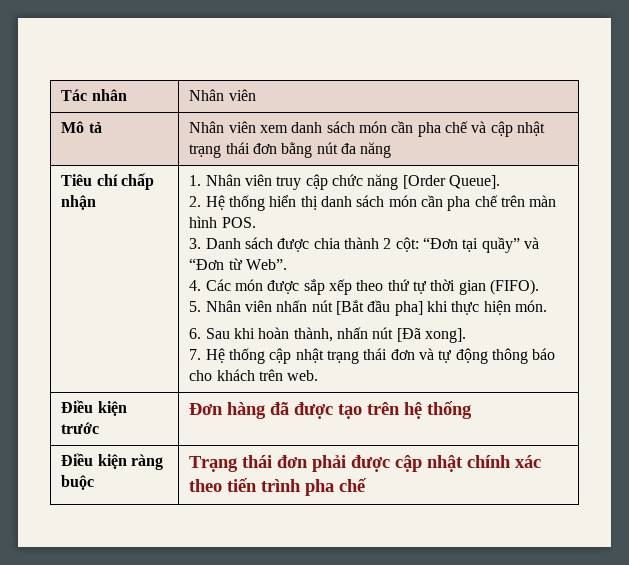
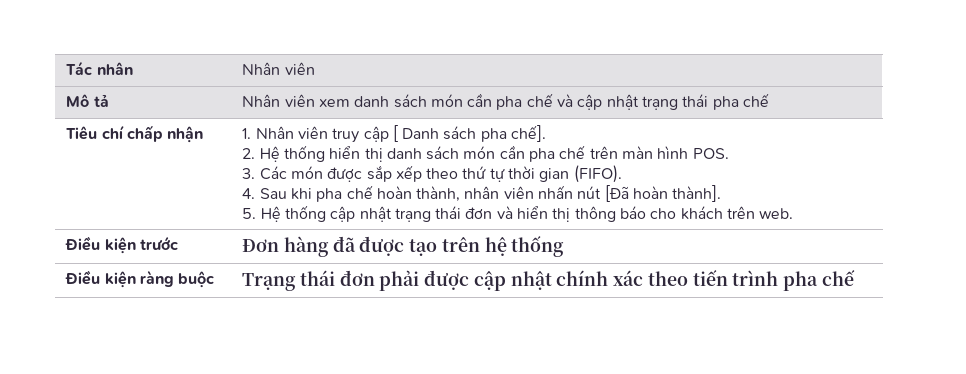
- Mô tả | Nhân viên xem danh sách món cần pha chế và cập nhật trạng thái đơn bằng nút đa năng
+ Mô tả | Nhân viên xem danh sách món cần pha chế và cập nhật trạng thái pha chế
- 1. Nhân viên truy cập chức năng [Order Queue].
+ 1. Nhân viên truy cập [ Danh sách pha chế].
- 3. Danh sách được chia thành 2 cột: “Đơn tại quầy” và “Đơn từ Web”.
- 4. Các món được sắp xếp theo thứ tự thời gian (FIFO).
+ 3. Các món được sắp xếp theo thứ tự thời gian (FIFO).
- 5. Nhân viên nhấn nút [Bắt đầu pha] khi thực hiện món.
- 6. Sau khi hoàn thành, nhấn nút [Đã xong].
- 7. Hệ thống cập nhật trạng thái đơn và tự động thông báo cho khách trên web.
+ 4. Sau khi pha chế hoàn thành, nhân viên nhấn nút [Đã hoàn thành].
+ 5. Hệ thống cập nhật trạng thái đơn và hiển thị thông báo cho khách trên web.

